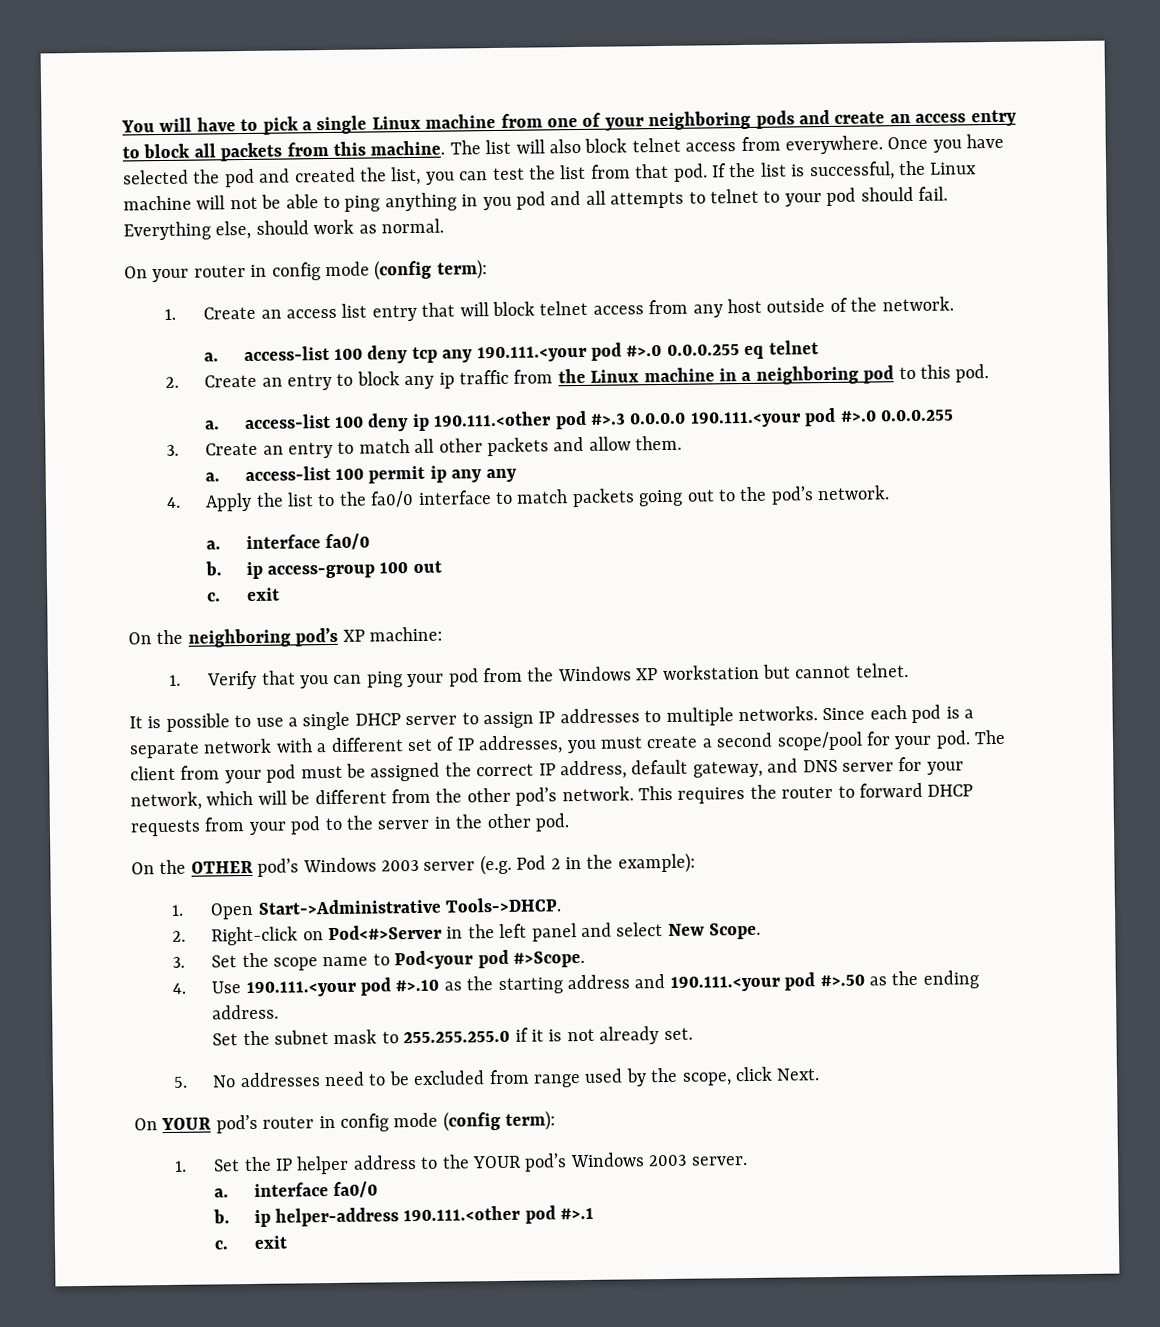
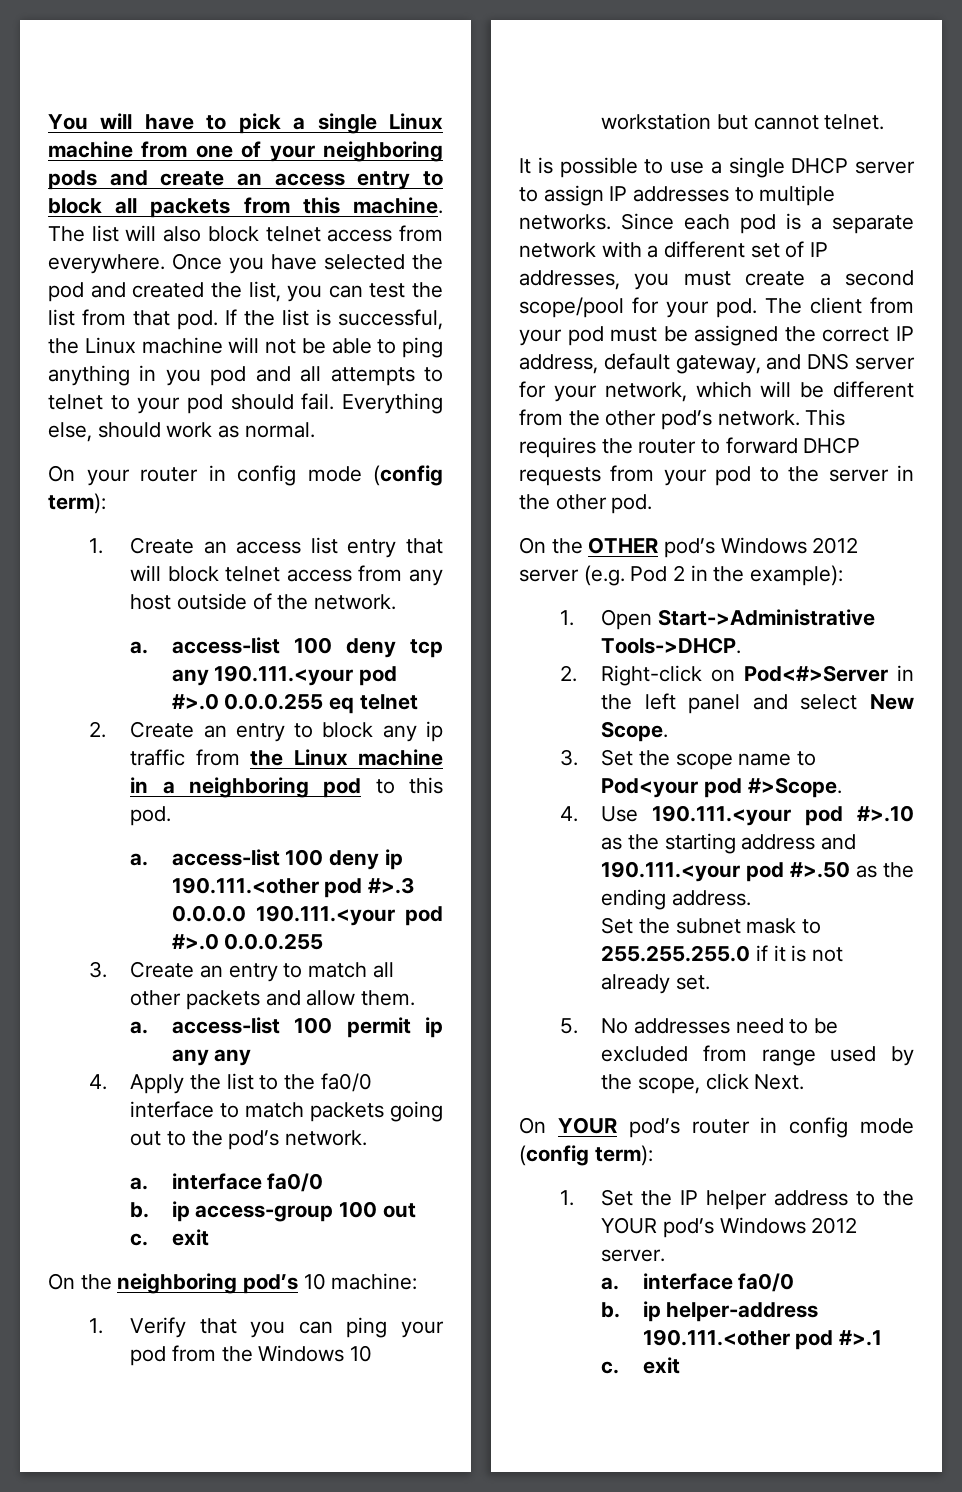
- On the neighboring pod’s XP machine:
+ On the neighboring pod’s 10 machine:
- 1. Verify that you can ping your pod from the Windows XP workstation but cannot telnet.
+ 1. Verify that you can ping your pod from the Windows 10 workstation but cannot telnet.
- On the OTHER pod’s Windows 2003 server (e.g. Pod 2 in the example):
+ On the OTHER pod’s Windows 2012 server (e.g. Pod 2 in the example):
- 1. Set the IP helper address to the YOUR pod’s Windows 2003 server.
+ 1. Set the IP helper address to the YOUR pod’s Windows 2012 server.

